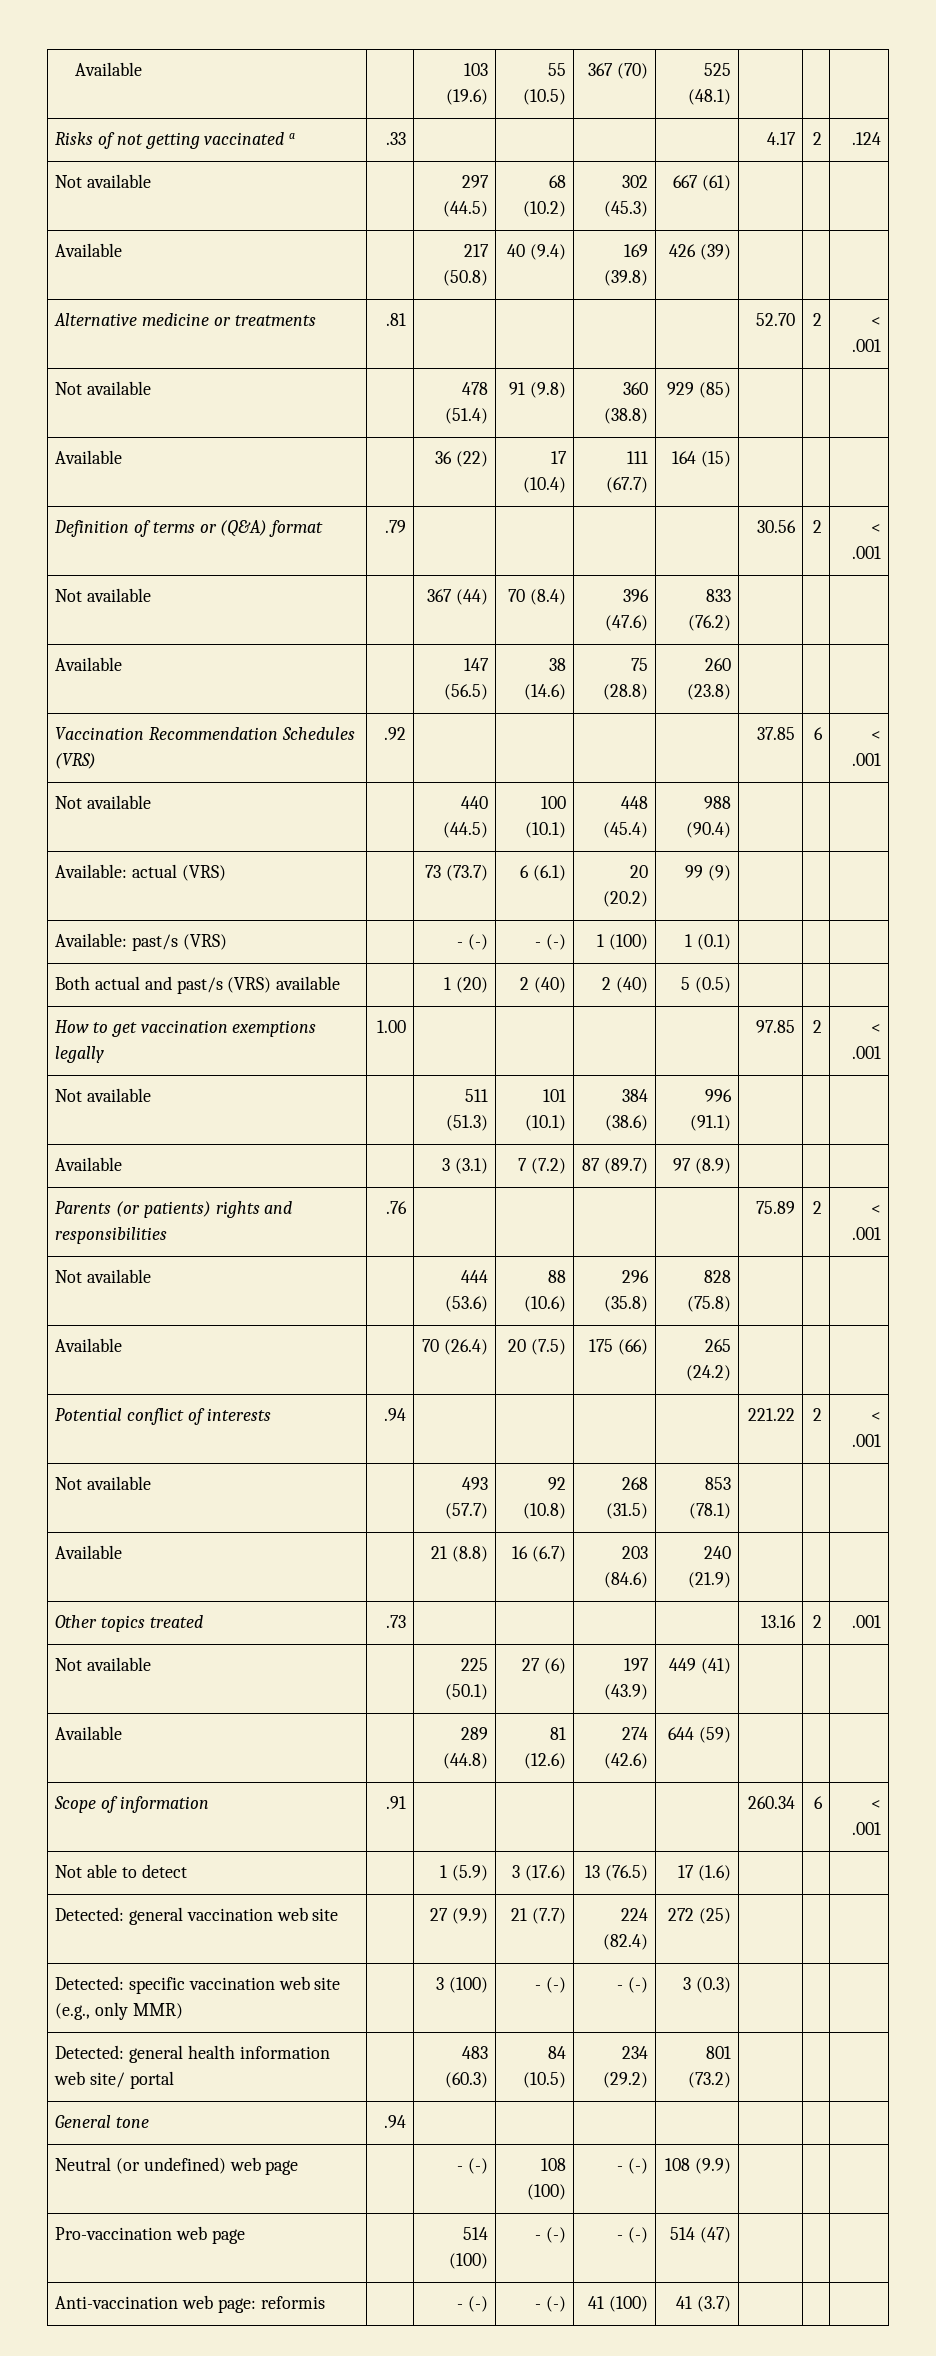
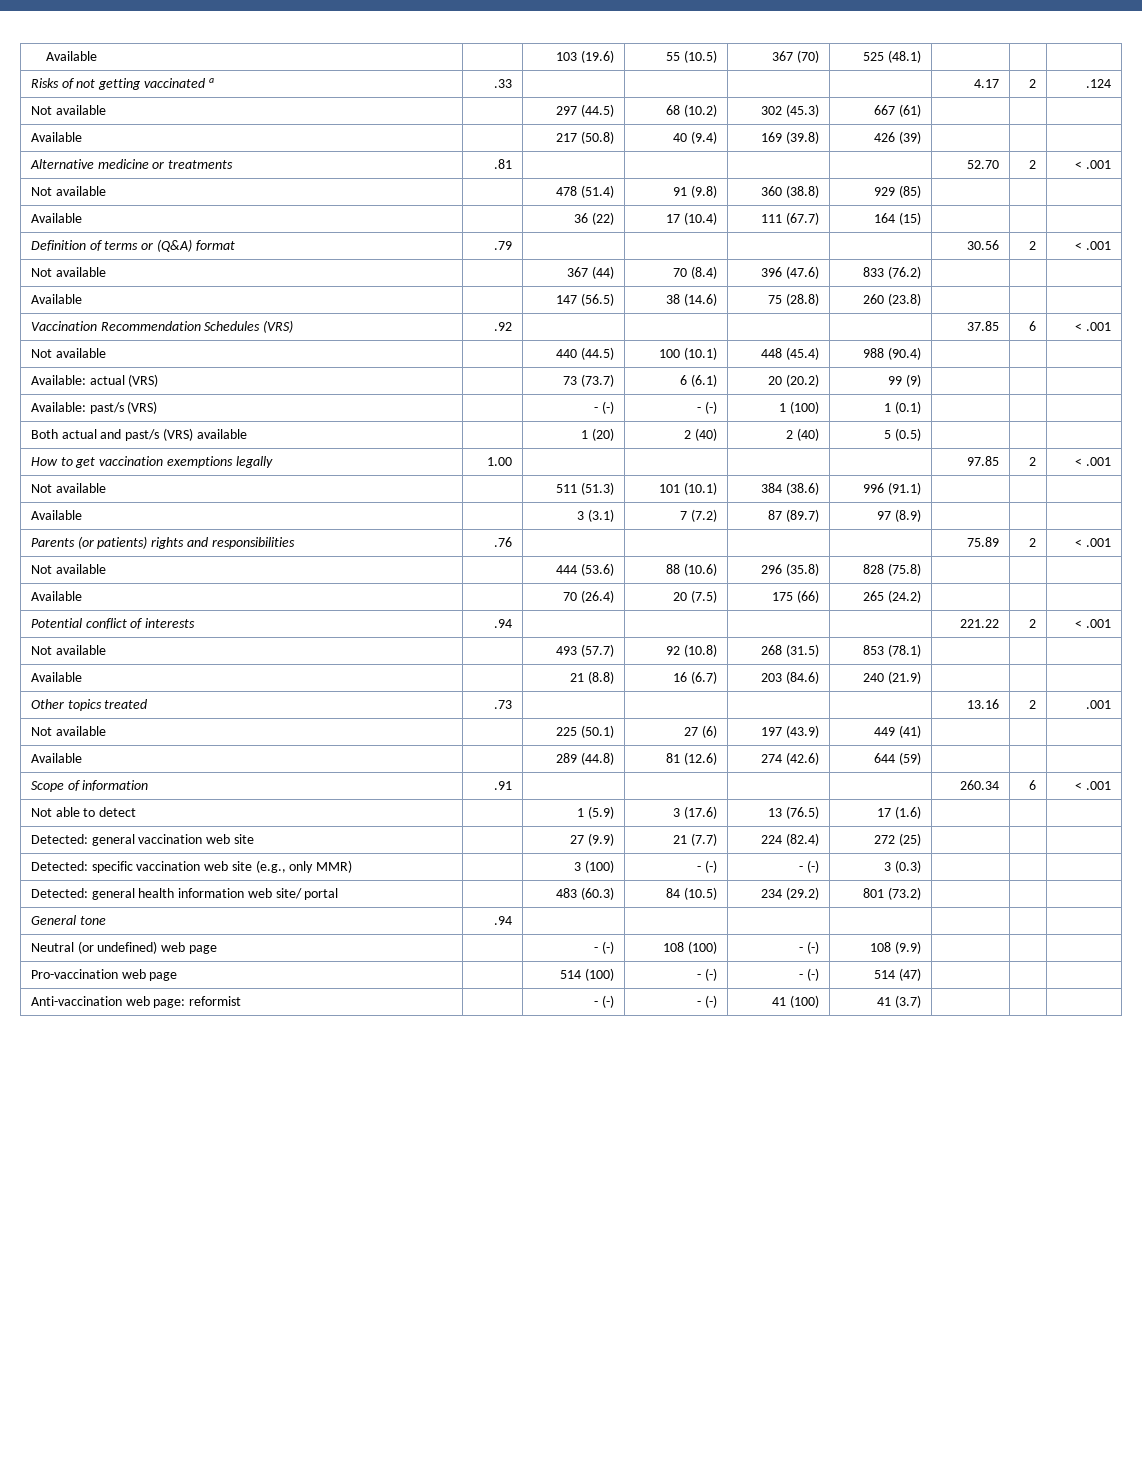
- Anti-vaccination web page: reformis | | - (-) | - (-) | 41 (100) | 41 (3.7) | | |
+ Anti-vaccination web page: reformist | | - (-) | - (-) | 41 (100) | 41 (3.7) | | |

